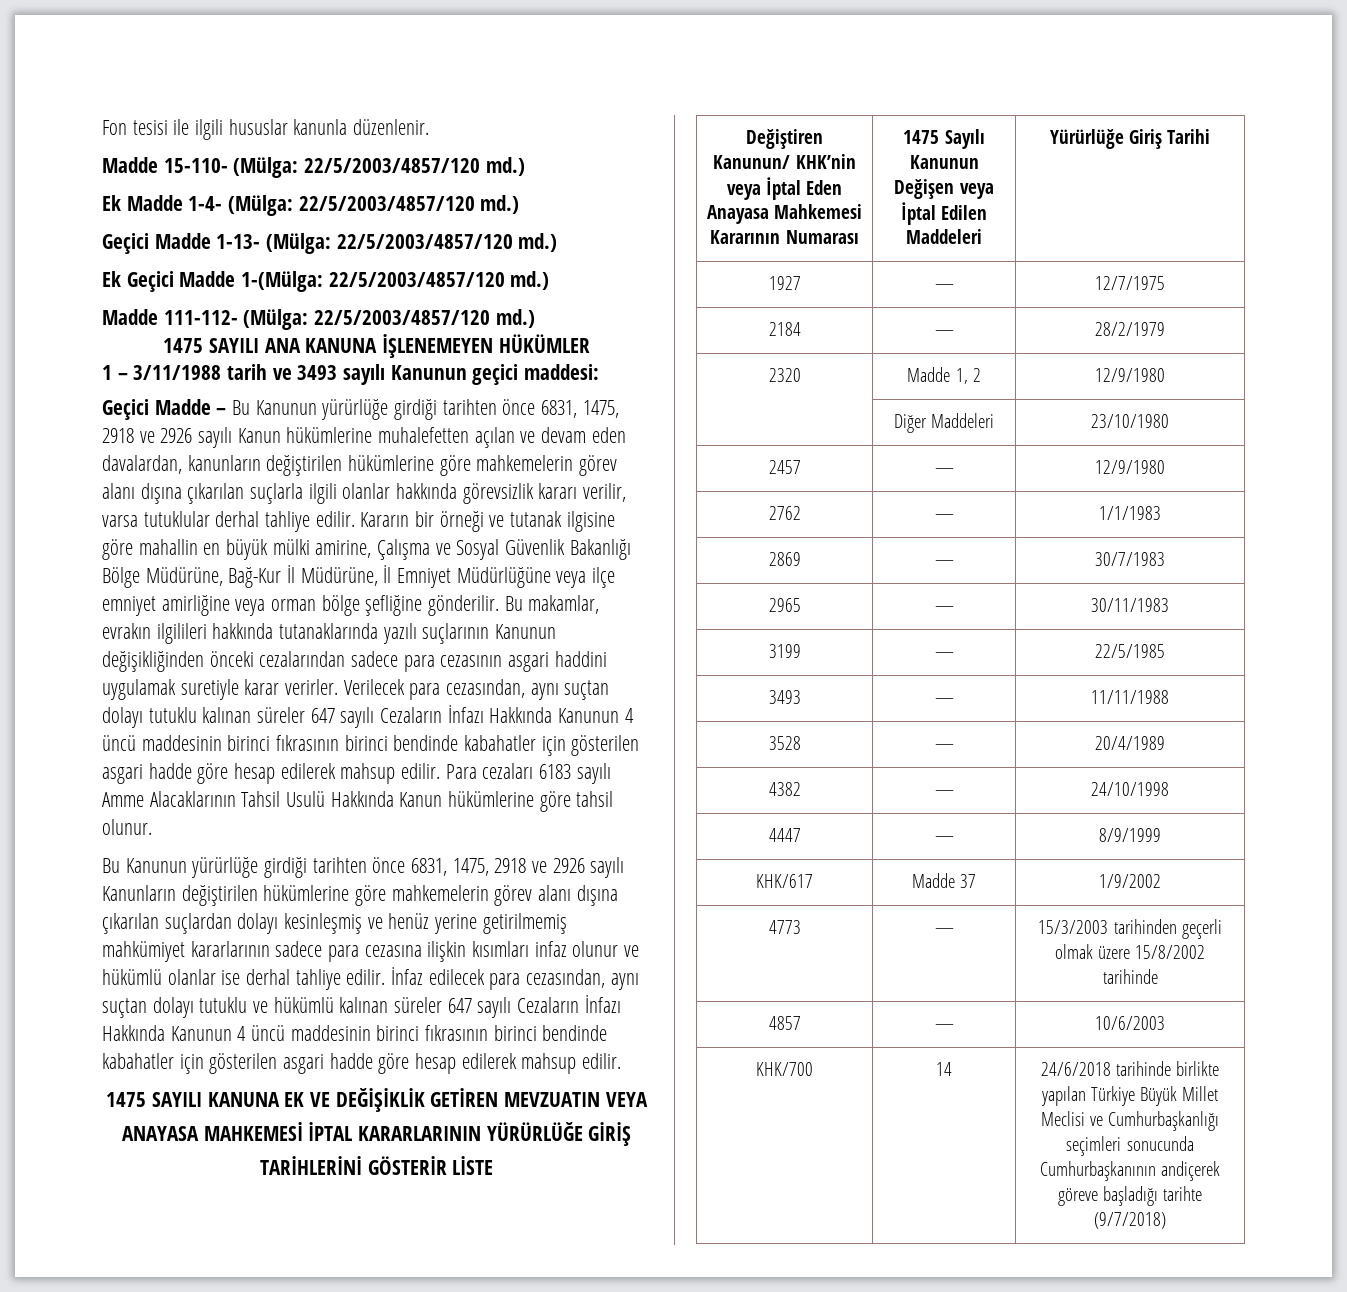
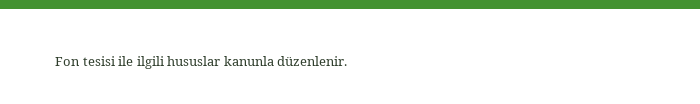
- Madde 15-110- (Mülga: 22/5/2003/4857/120 md.)
- Ek Madde 1-4- (Mülga: 22/5/2003/4857/120 md.)
- Geçici Madde 1-13- (Mülga: 22/5/2003/4857/120 md.)
- Ek Geçici Madde 1-(Mülga: 22/5/2003/4857/120 md.)
- Madde 111-112- (Mülga: 22/5/2003/4857/120 md.)
- 1475 SAYILI ANA KANUNA İŞLENEMEYEN HÜKÜMLER
- 1 – 3/11/1988 tarih ve 3493 sayılı Kanunun geçici maddesi:
- Geçici Madde – Bu Kanunun yürürlüğe girdiği tarihten önce 6831, 1475, 2918 ve 2926 sayılı Kanun hükümlerine muhalefetten açılan ve devam eden davalardan, kanunların değiştirilen hükümlerine göre mahkemelerin görev alanı dışına çıkarılan suçlarla ilgili olanlar hakkında görevsizlik kararı verilir, varsa tutuklular derhal tahliye edilir. Kararın bir örneği ve tutanak ilgisine göre mahallin en büyük mülki amirine, Çalışma ve Sosyal Güvenlik Bakanlığı Bölge Müdürüne, Bağ-Kur İl Müdürüne, İl Emniyet Müdürlüğüne veya ilçe emniyet amirliğine veya orman bölge şefliğine gönderilir. Bu makamlar, evrakın ilgilileri hakkında tutanaklarında yazılı suçlarının Kanunun değişikliğinden önceki cezalarından sadece para cezasının asgari haddini uygulamak suretiyle karar verirler. Verilecek para cezasından, aynı suçtan dolayı tutuklu kalınan süreler 647 sayılı Cezaların İnfazı Hakkında Kanunun 4 üncü maddesinin birinci fıkrasının birinci bendinde kabahatler için gösterilen asgari hadde göre hesap edilerek mahsup edilir. Para cezaları 6183 sayılı Amme Alacaklarının Tahsil Usulü Hakkında Kanun hükümlerine göre tahsil olunur.
- Bu Kanunun yürürlüğe girdiği tarihten önce 6831, 1475, 2918 ve 2926 sayılı Kanunların değiştirilen hükümlerine göre mahkemelerin görev alanı dışına çıkarılan suçlardan dolayı kesinleşmiş ve henüz yerine getirilmemiş mahkümiyet kararlarının sadece para cezasına ilişkin kısımları infaz olunur ve hükümlü olanlar ise derhal tahliye edilir. İnfaz edilecek para cezasından, aynı suçtan dolayı tutuklu ve hükümlü kalınan süreler 647 sayılı Cezaların İnfazı Hakkında Kanunun 4 üncü maddesinin birinci fıkrasının birinci bendinde kabahatler için gösterilen asgari hadde göre hesap edilerek mahsup edilir.
- 1475 SAYILI KANUNA EK VE DEĞİŞİKLİK GETİREN MEVZUATIN VEYA
- ANAYASA MAHKEMESİ İPTAL KARARLARININ YÜRÜRLÜĞE GİRİŞ
- TARİHLERİNİ GÖSTERİR LİSTE
- Değiştiren Kanunun/ KHK’nin veya İptal Eden Anayasa Mahkemesi Kararının Numarası | 1475 Sayılı Kanunun Değişen veya İptal Edilen Maddeleri | Yürürlüğe Giriş Tarihi
- 1927 | — | 12/7/1975
- 2184 | — | 28/2/1979
- 2320 | Madde 1, 2 | 12/9/1980
- | Diğer Maddeleri | 23/10/1980
- 2457 | — | 12/9/1980
- 2762 | — | 1/1/1983
- 2869 | — | 30/7/1983
- 2965 | — | 30/11/1983
- 3199 | — | 22/5/1985
- 3493 | — | 11/11/1988
- 3528 | — | 20/4/1989
- 4382 | — | 24/10/1998
- 4447 | — | 8/9/1999
- KHK/617 | Madde 37 | 1/9/2002
- 4773 | — | 15/3/2003 tarihinden geçerli olmak üzere 15/8/2002 tarihinde
- 4857 | — | 10/6/2003
- KHK/700 | 14 | 24/6/2018 tarihinde birlikte yapılan Türkiye Büyük Millet Meclisi ve Cumhurbaşkanlığı seçimleri sonucunda Cumhurbaşkanının andiçerek göreve başladığı tarihte (9/7/2018)

